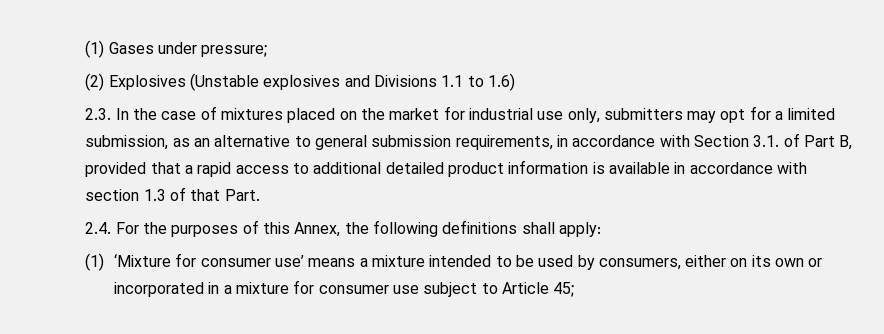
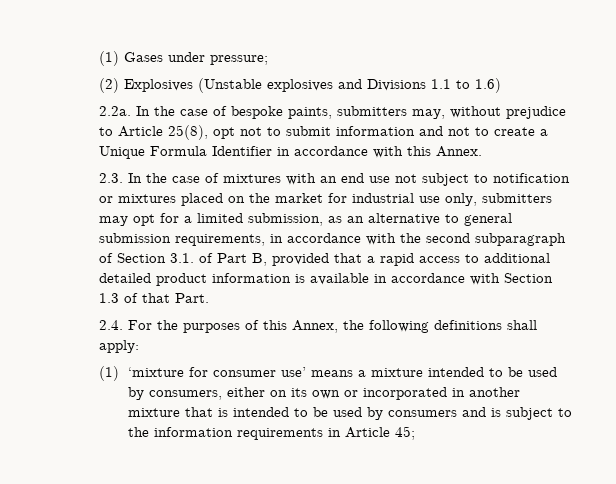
+ 2.2a. In the case of bespoke paints, submitters may, without prejudice to Article 25(8), opt not to submit information and not to create a Unique Formula Identifier in accordance with this Annex.
- 2.3. In the case of mixtures placed on the market for industrial use only, submitters may opt for a limited submission, as an alternative to general submission requirements, in accordance with Section 3.1. of Part B, provided that a rapid access to additional detailed product information is available in accordance with section 1.3 of that Part.
+ 2.3. In the case of mixtures with an end use not subject to notification or mixtures placed on the market for industrial use only, submitters may opt for a limited submission, as an alternative to general submission requirements, in accordance with the second subparagraph of Section 3.1. of Part B, provided that a rapid access to additional detailed product information is available in accordance with Section 1.3 of that Part.
- (1) ‘Mixture for consumer use’ means a mixture intended to be used by consumers, either on its own or incorporated in a mixture for consumer use subject to Article 45;
+ (1) ‘mixture for consumer use’ means a mixture intended to be used by consumers, either on its own or incorporated in another mixture that is intended to be used by consumers and is subject to the information requirements in Article 45;

